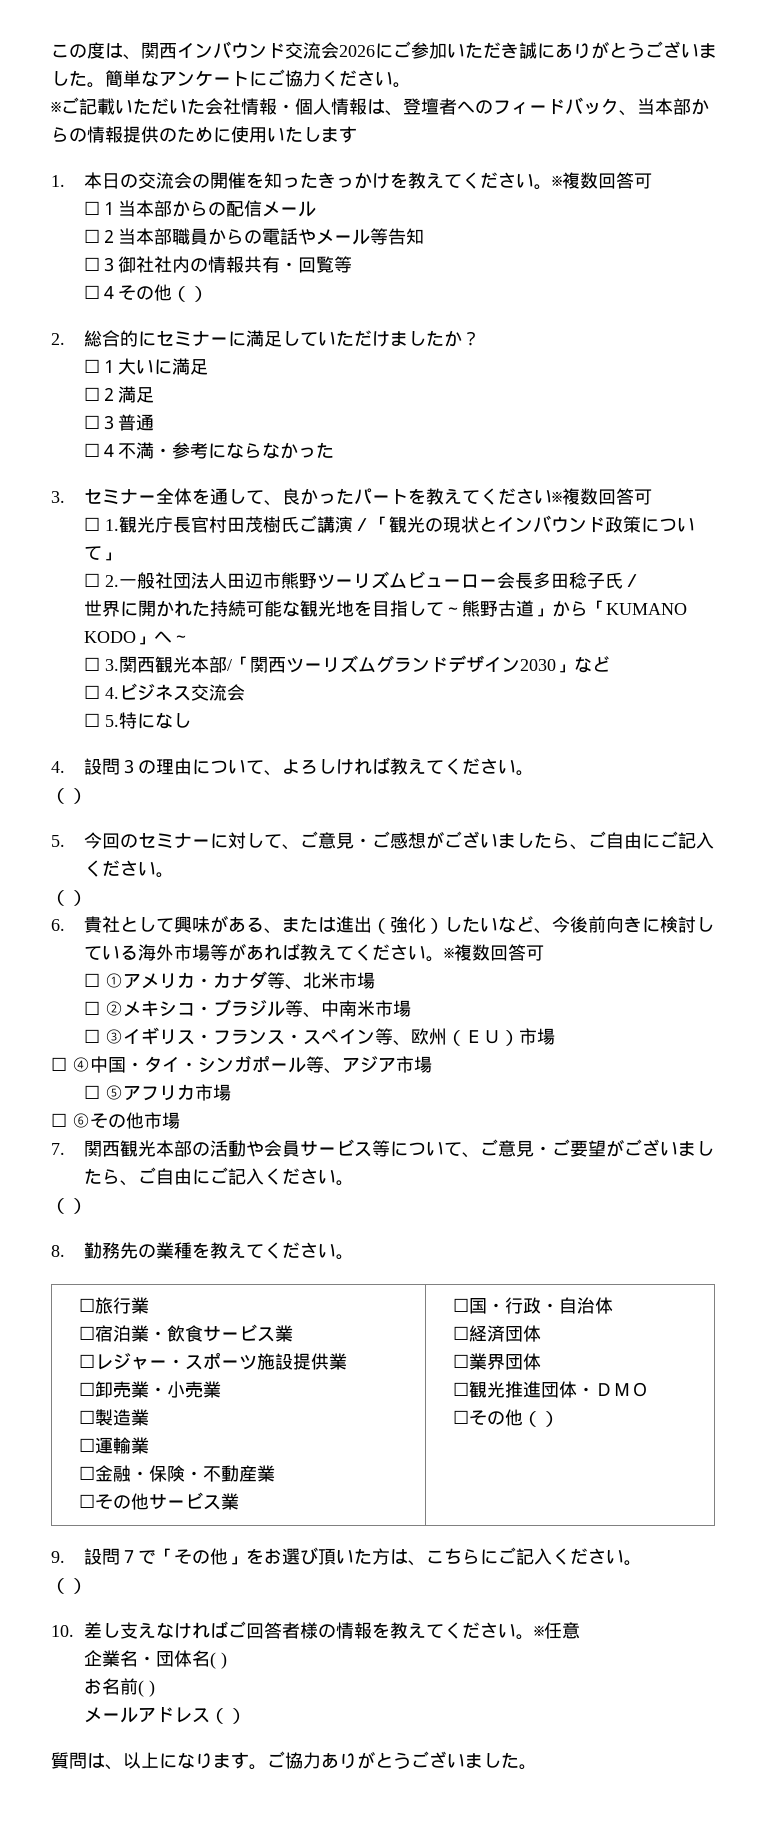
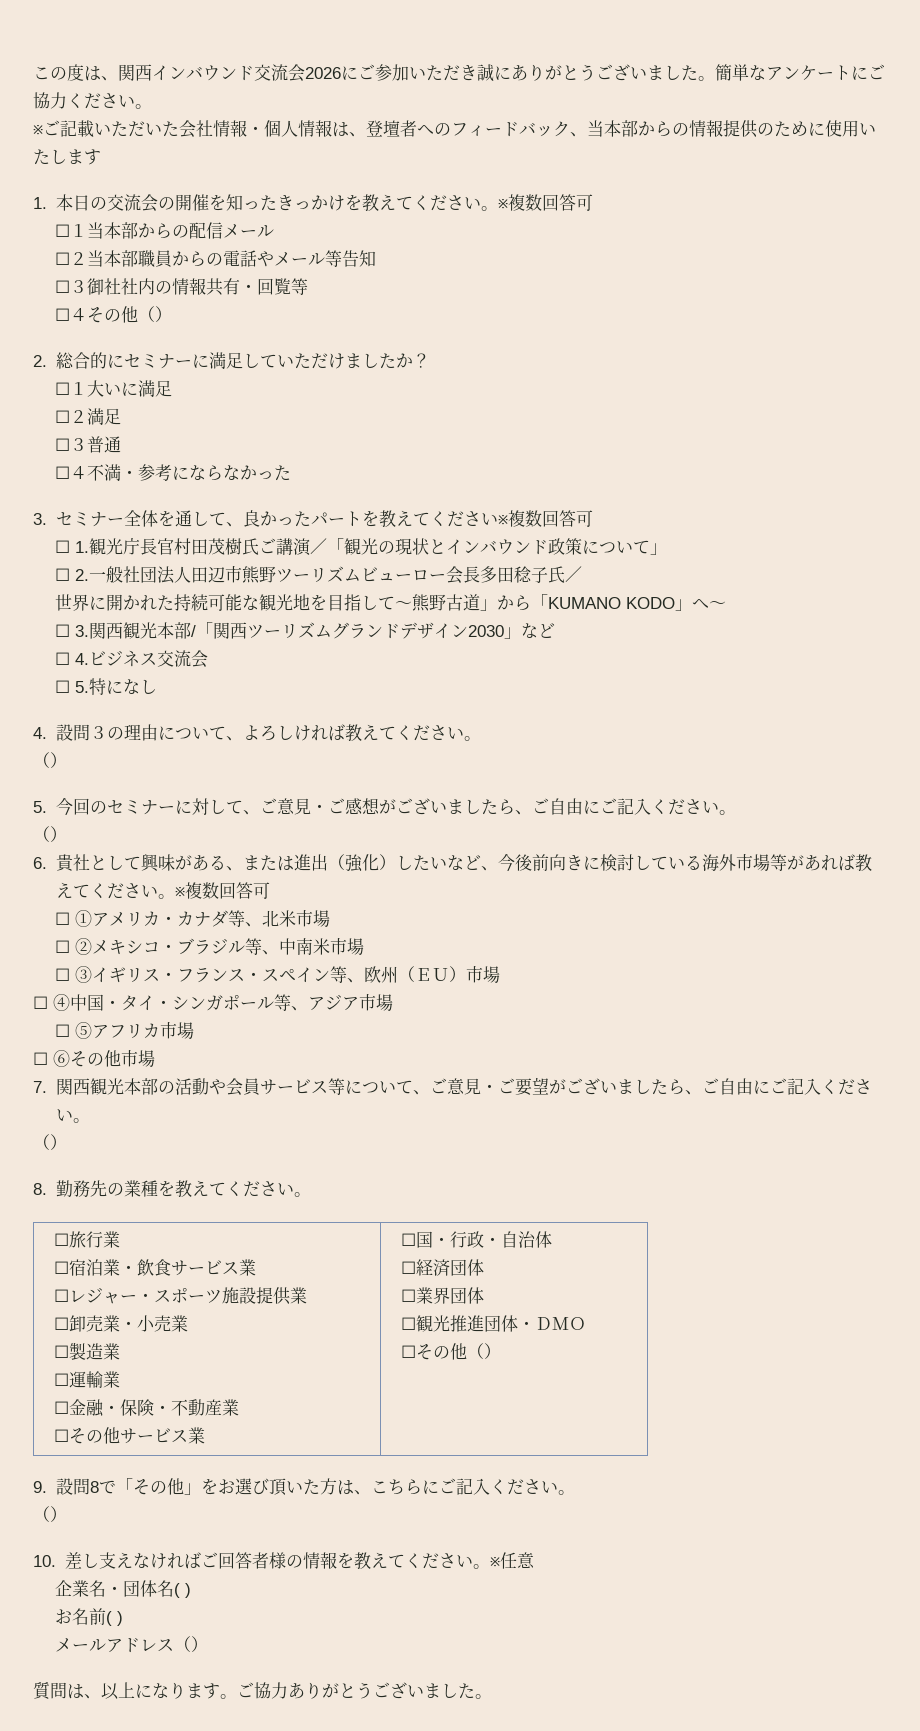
- 9.設問７で「その他」をお選び頂いた方は、こちらにご記入ください。
+ 9.設問8で「その他」をお選び頂いた方は、こちらにご記入ください。

